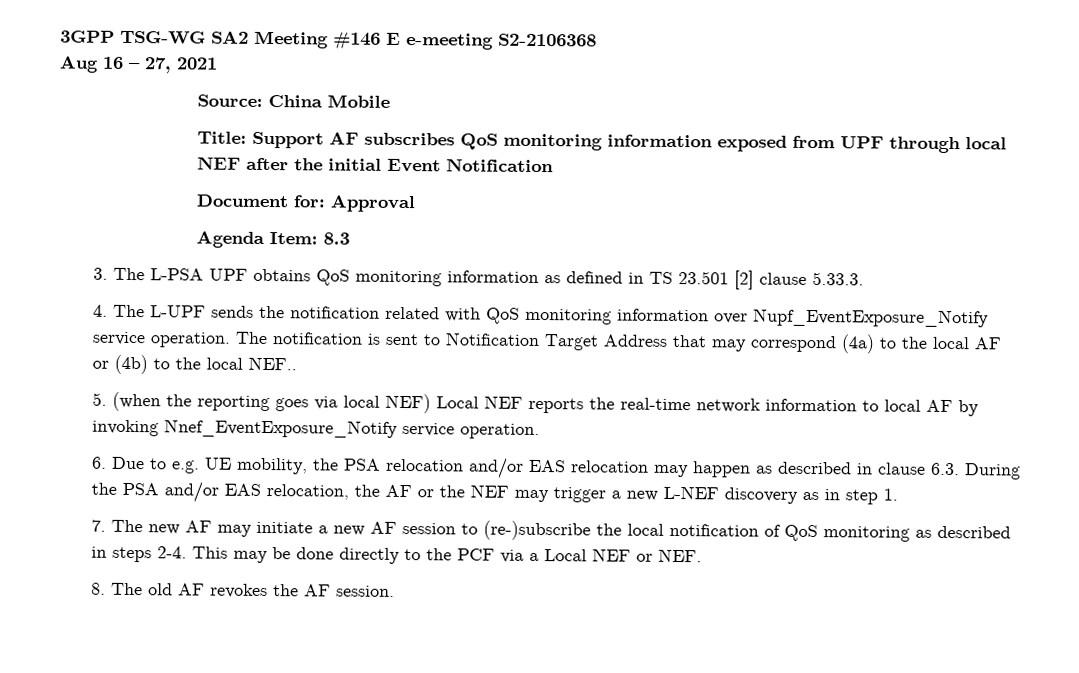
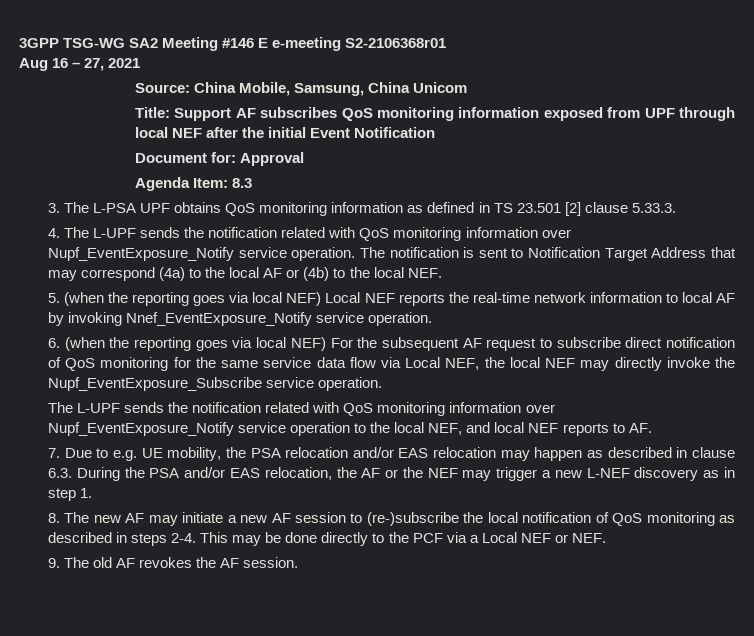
- 3GPP TSG-WG SA2 Meeting #146 E e-meeting S2-2106368
+ 3GPP TSG-WG SA2 Meeting #146 E e-meeting S2-2106368r01
- Source: China Mobile
+ Source: China Mobile, Samsung, China Unicom
- The notification is sent to Notification Target Address that may correspond (4a) to the local AF or (4b) to the local NEF..
+ The notification is sent to Notification Target Address that may correspond (4a) to the local AF or (4b) to the local NEF.
- 6. Due to e.g. UE mobility, the PSA relocation and/or EAS relocation may happen as described in clause 6.3. During the PSA and/or EAS relocation, the AF or the NEF may trigger a new L-NEF discovery as in step 1.
+ 6. (when the reporting goes via local NEF) For the subsequent AF request to subscribe direct notification of QoS monitoring for the same service data flow via Local NEF, the local NEF may directly invoke the Nupf_EventExposure_Subscribe service operation.
+ The L-UPF sends the notification related with QoS monitoring information over Nupf_EventExposure_Notify service operation to the local NEF, and local NEF reports to AF.
+ 7. Due to e.g. UE mobility, the PSA relocation and/or EAS relocation may happen as described in clause 6.3. During the PSA and/or EAS relocation, the AF or the NEF may trigger a new L-NEF discovery as in step 1.
- 7. The new AF may initiate a new AF session to (re-)subscribe the local notification of QoS monitoring as described in steps 2-4.
+ 8. The new AF may initiate a new AF session to (re-)subscribe the local notification of QoS monitoring as described in steps 2-4.
- 8. The old AF revokes the AF session.
+ 9. The old AF revokes the AF session.

